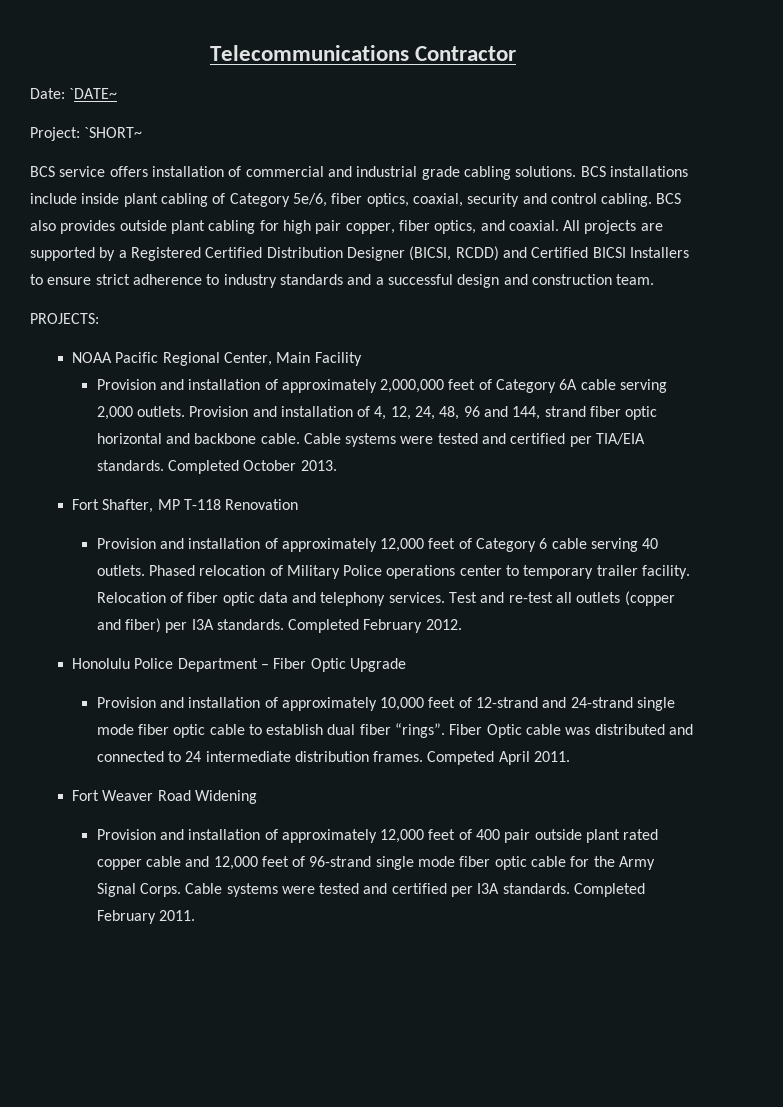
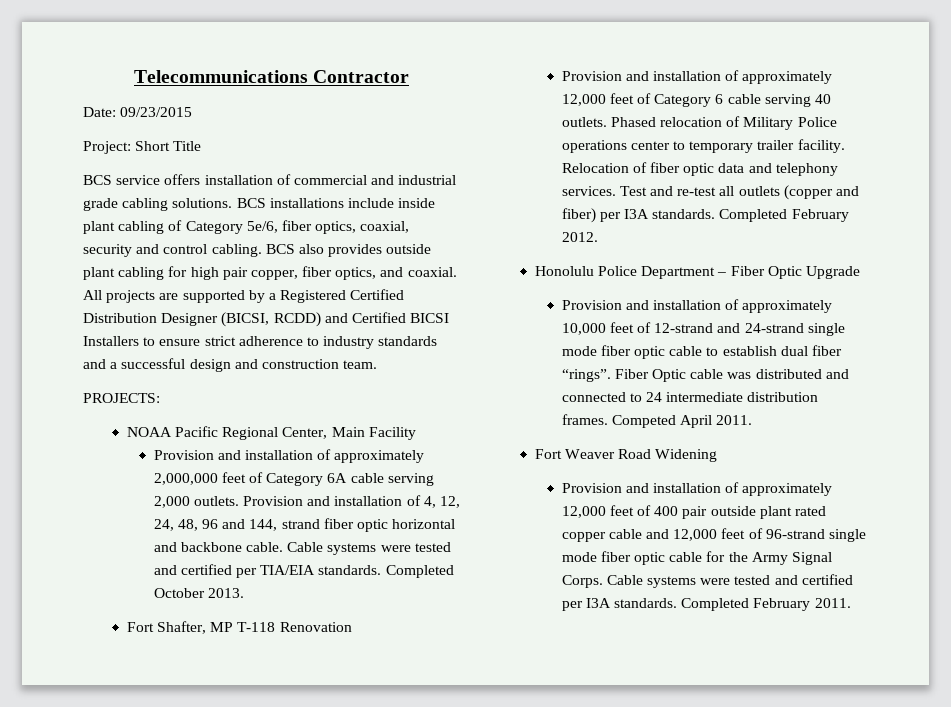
- Date: `DATE~
+ Date: 09/23/2015
- Project: `SHORT~
+ Project: Short Title

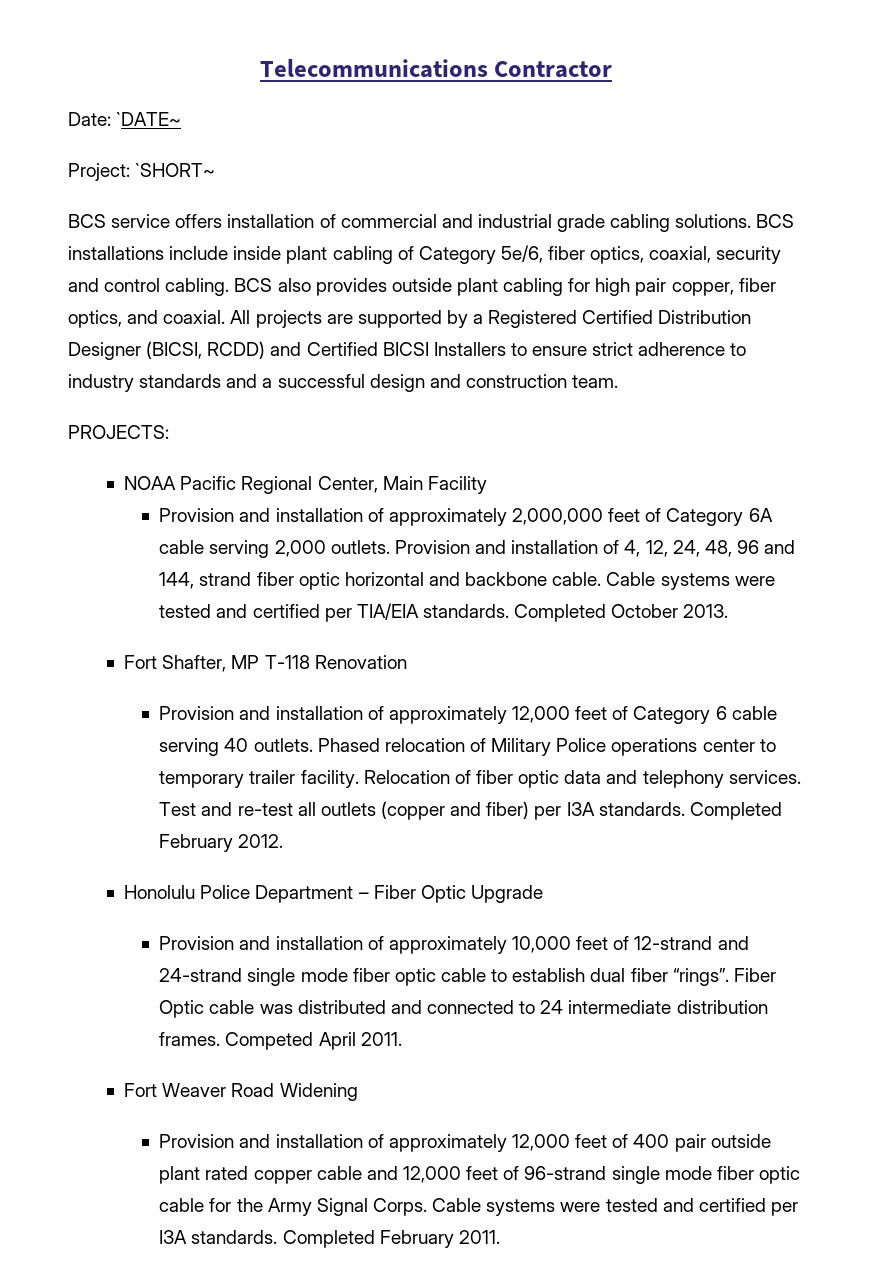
- Date: 09/23/2015
+ Date: `DATE~
- Project: Short Title
+ Project: `SHORT~

